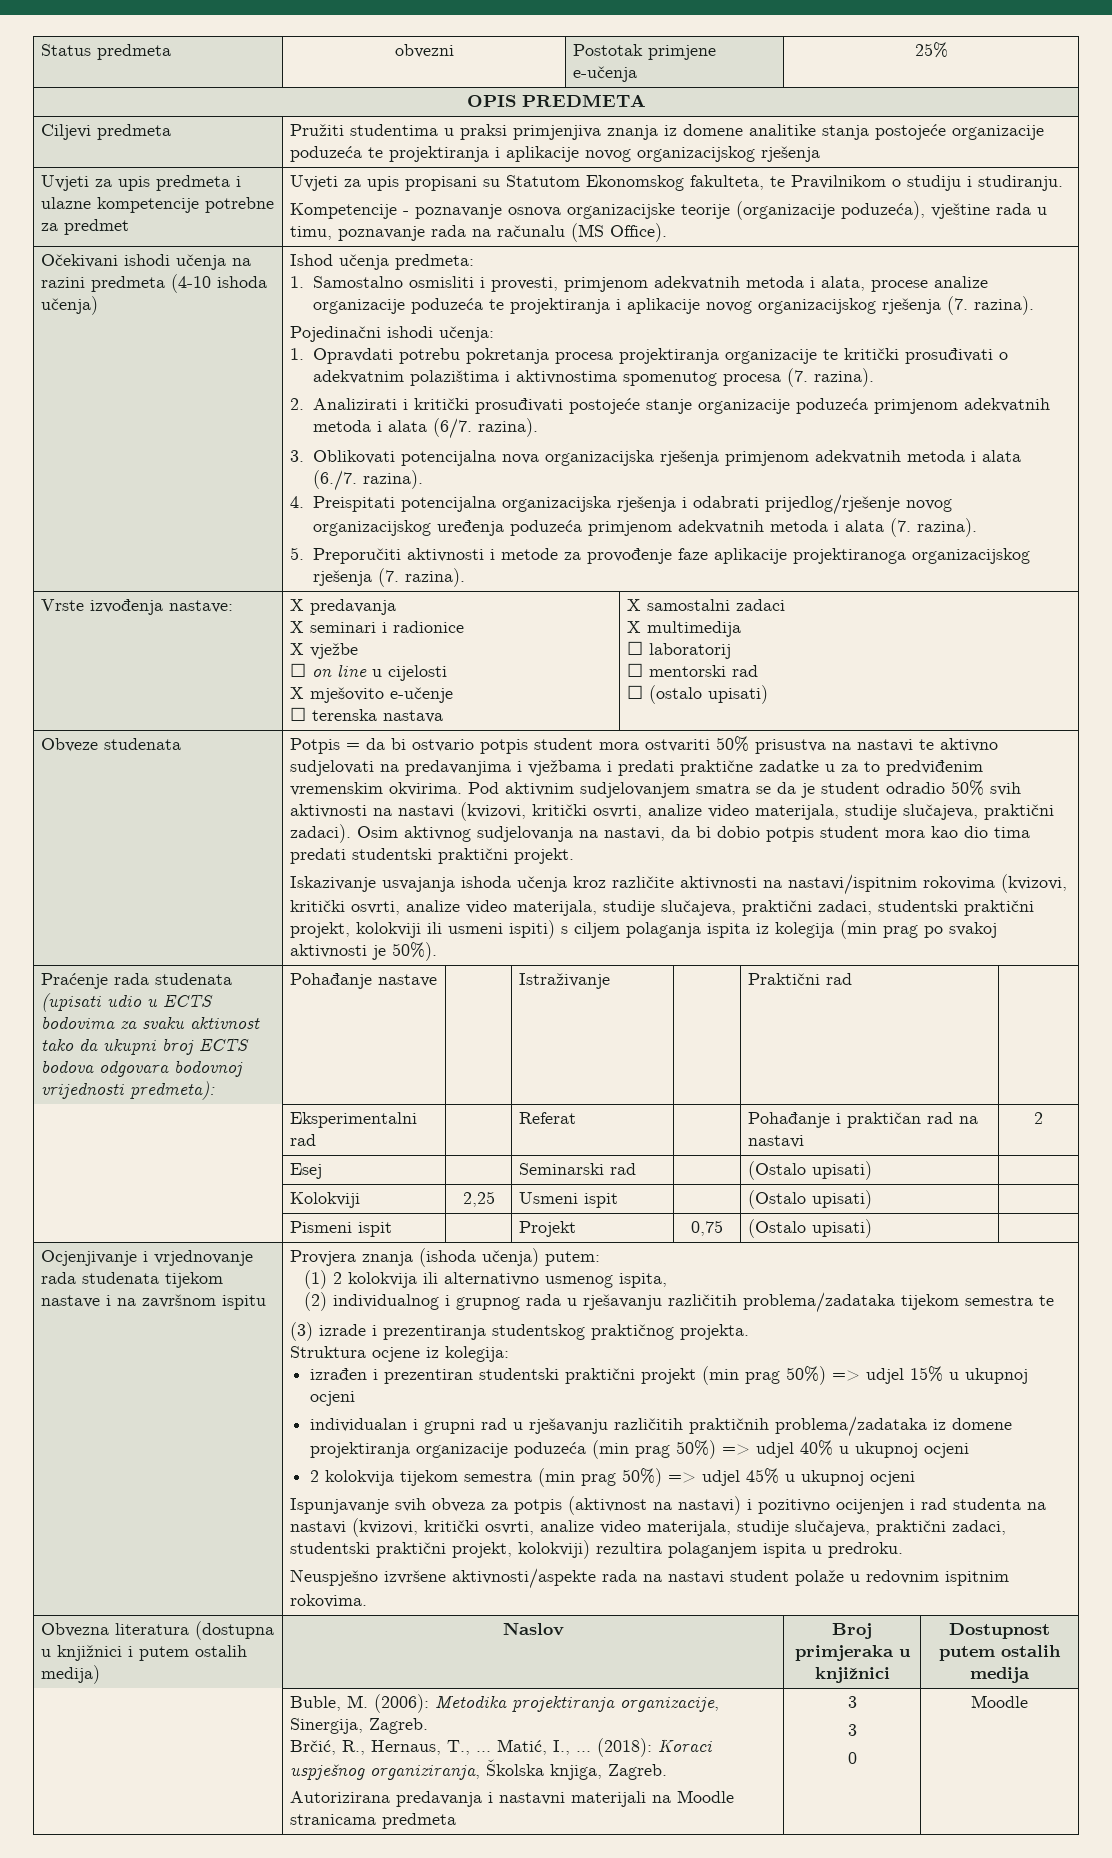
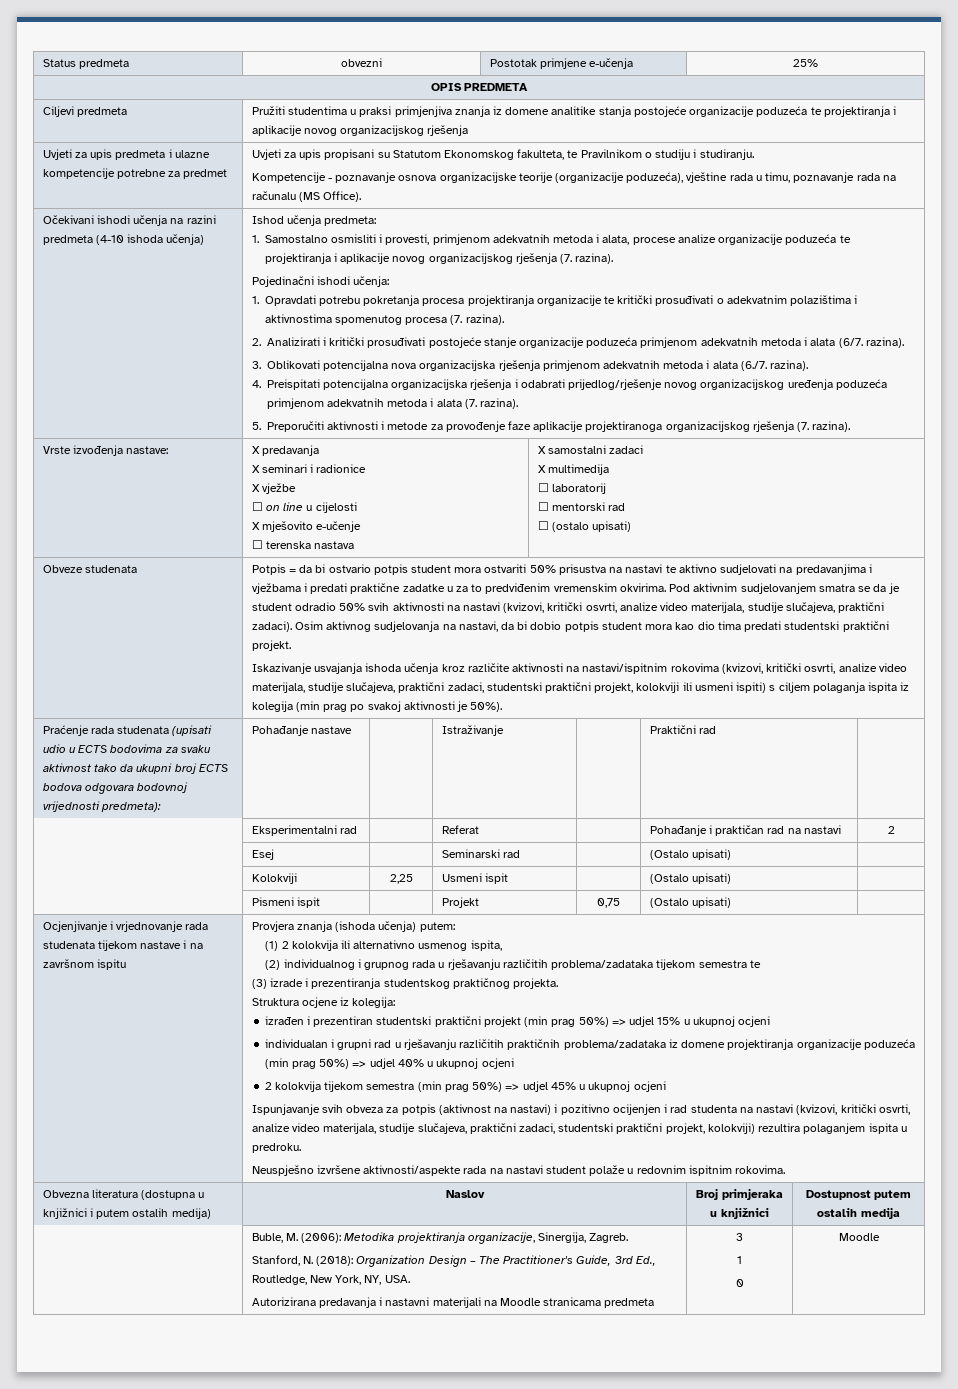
  | Buble, M. (2006): Metodika projektiranja organizacije, Sinergija, Zagreb.
- Brčić, R., Hernaus, T., … Matić, I., … (2018): Koraci uspješnog organiziranja, Školska knjiga, Zagreb.
+ Stanford, N. (2018): Organization Design – The Practitioner's Guide, 3rd Ed., Routledge, New York, NY, USA.
  Autorizirana predavanja i nastavni materijali na Moodle stranicama predmeta | 3
- 3
+ 1

